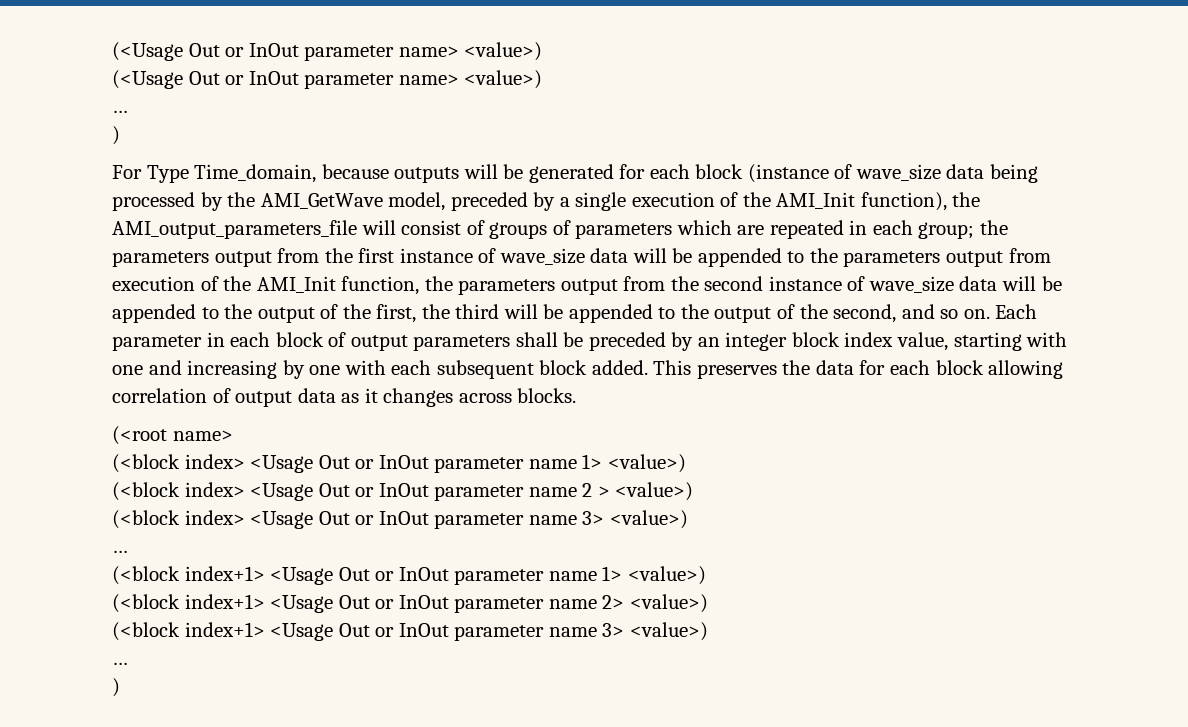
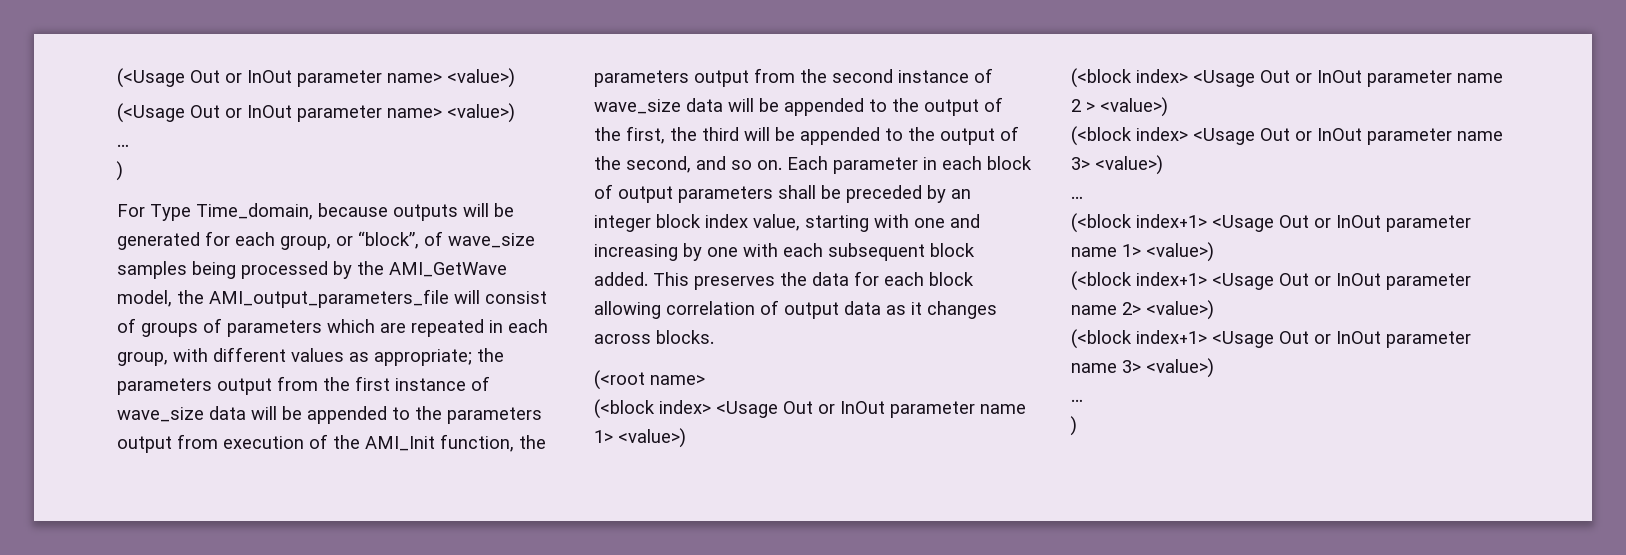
- For Type Time_domain, because outputs will be generated for each block (instance of wave_size data being processed by the AMI_GetWave model, preceded by a single execution of the AMI_Init function), the AMI_output_parameters_file will consist of groups of parameters which are repeated in each group;
+ For Type Time_domain, because outputs will be generated for each group, or “block”, of wave_size samples being processed by the AMI_GetWave model, the AMI_output_parameters_file will consist of groups of parameters which are repeated in each group, with different values as appropriate;

